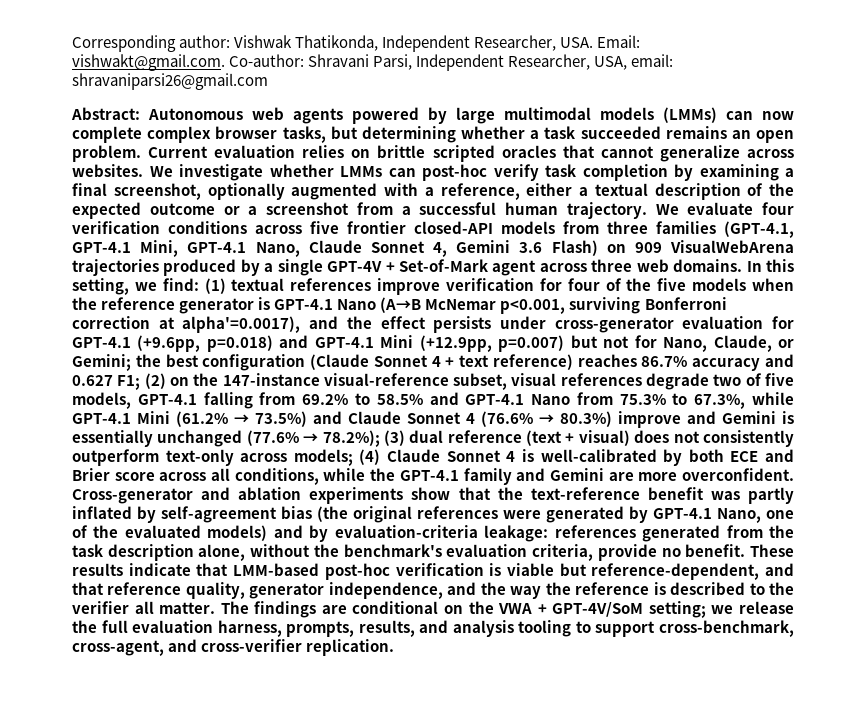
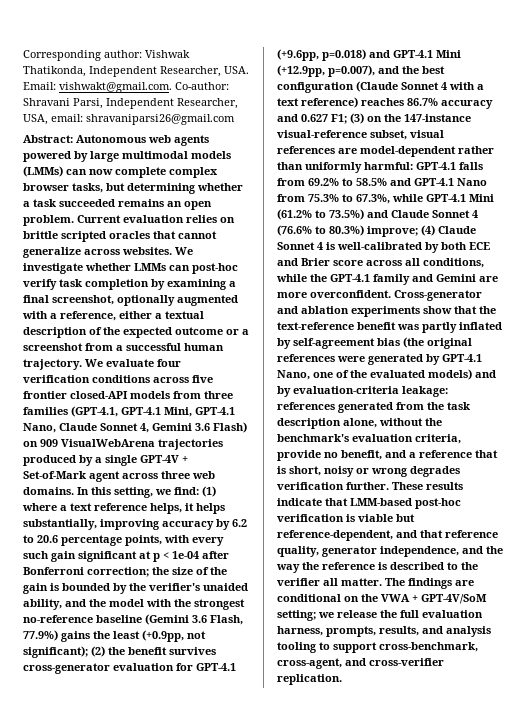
- (1) textual references improve verification for four of the five models when the reference generator is GPT-4.1 Nano (A→B McNemar p<0.001, surviving Bonferroni correction at alpha'=0.0017), and the effect persists under cross-generator evaluation for GPT-4.1 (+9.6pp, p=0.018) and GPT-4.1 Mini (+12.9pp, p=0.007) but not for Nano, Claude, or Gemini; the best configuration (Claude Sonnet 4 + text reference) reaches 86.7% accuracy and 0.627 F1;
+ (1) where a text reference helps, it helps substantially, improving accuracy by 6.2 to 20.6 percentage points, with every such gain significant at p < 1e-04 after Bonferroni correction; the size of the gain is bounded by the verifier's unaided ability, and the model with the strongest no-reference baseline (Gemini 3.6 Flash, 77.9%) gains the least (+0.9pp, not significant); (2) the benefit survives cross-generator evaluation for GPT-4.1 (+9.6pp, p=0.018) and GPT-4.1 Mini (+12.9pp, p=0.007), and the best configuration (Claude Sonnet 4 with a text reference) reaches 86.7% accuracy and 0.627 F1;
- (2) on the 147-instance visual-reference subset, visual references degrade two of five models, GPT-4.1 falling from 69.2% to 58.5% and GPT-4.1 Nano from 75.3% to 67.3%, while GPT-4.1 Mini (61.2% → 73.5%) and Claude Sonnet 4 (76.6% → 80.3%) improve and Gemini is essentially unchanged (77.6% → 78.2%); (3) dual reference (text + visual) does not consistently outperform text-only across models;
+ (3) on the 147-instance visual-reference subset, visual references are model-dependent rather than uniformly harmful: GPT-4.1 falls from 69.2% to 58.5% and GPT-4.1 Nano from 75.3% to 67.3%, while GPT-4.1 Mini (61.2% to 73.5%) and Claude Sonnet 4 (76.6% to 80.3%) improve;
- Cross-generator and ablation experiments show that the text-reference benefit was partly inflated by self-agreement bias (the original references were generated by GPT-4.1 Nano, one of the evaluated models) and by evaluation-criteria leakage: references generated from the task description alone, without the benchmark's evaluation criteria, provide no benefit.
+ Cross-generator and ablation experiments show that the text-reference benefit was partly inflated by self-agreement bias (the original references were generated by GPT-4.1 Nano, one of the evaluated models) and by evaluation-criteria leakage: references generated from the task description alone, without the benchmark's evaluation criteria, provide no benefit, and a reference that is short, noisy or wrong degrades verification further.

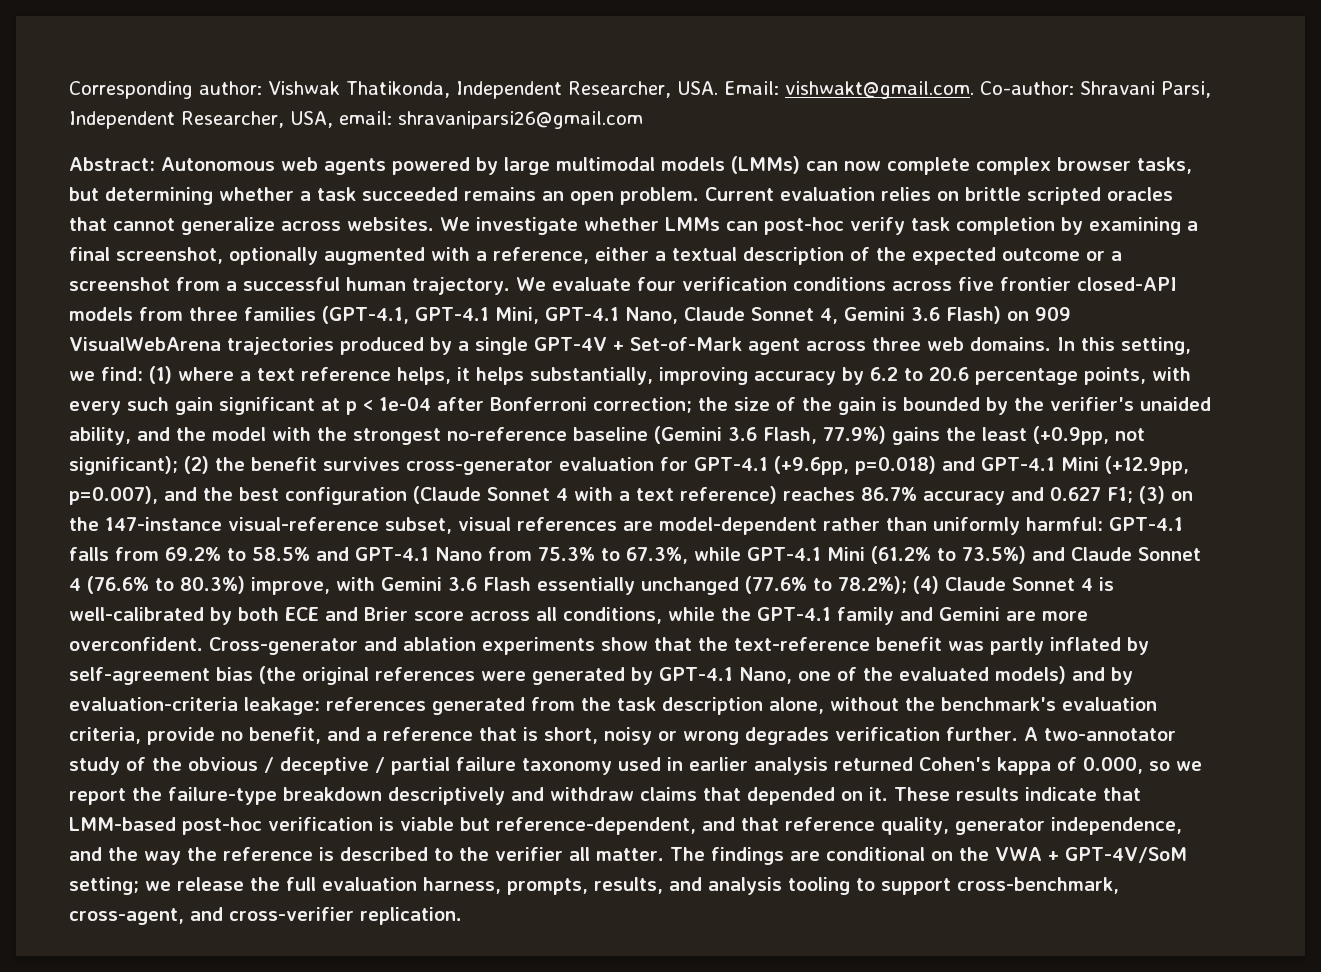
- GPT-4.1 falls from 69.2% to 58.5% and GPT-4.1 Nano from 75.3% to 67.3%, while GPT-4.1 Mini (61.2% to 73.5%) and Claude Sonnet 4 (76.6% to 80.3%) improve;
+ GPT-4.1 falls from 69.2% to 58.5% and GPT-4.1 Nano from 75.3% to 67.3%, while GPT-4.1 Mini (61.2% to 73.5%) and Claude Sonnet 4 (76.6% to 80.3%) improve, with Gemini 3.6 Flash essentially unchanged (77.6% to 78.2%);
+ A two-annotator study of the obvious / deceptive / partial failure taxonomy used in earlier analysis returned Cohen's kappa of 0.000, so we report the failure-type breakdown descriptively and withdraw claims that depended on it.

